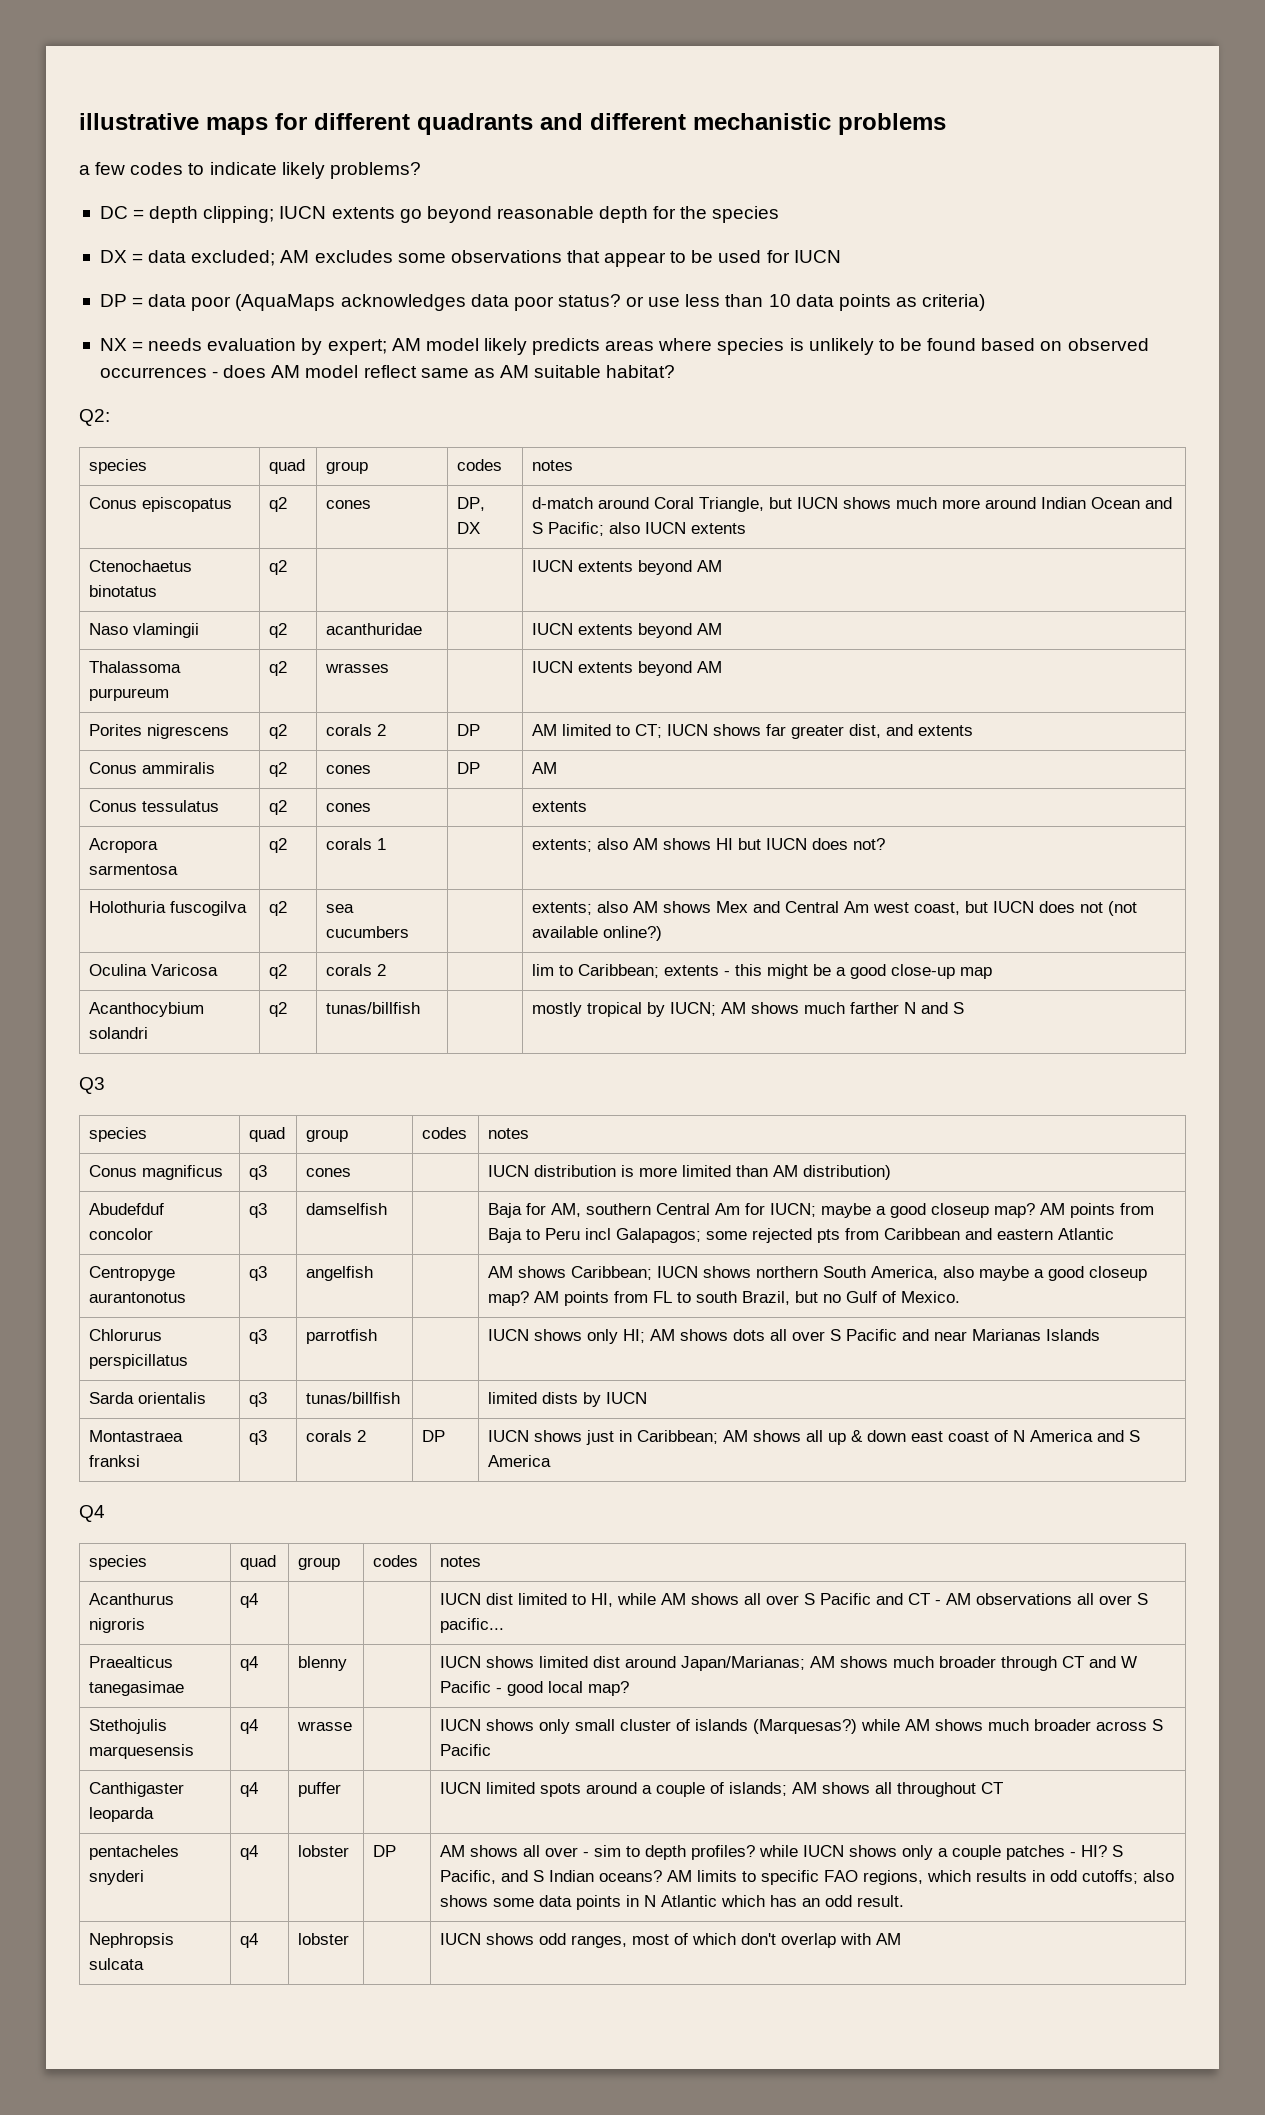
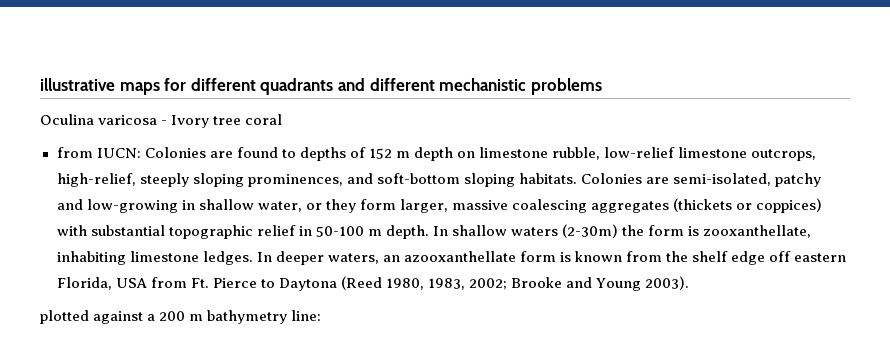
- a few codes to indicate likely problems?
- DC = depth clipping; IUCN extents go beyond reasonable depth for the species
- DX = data excluded; AM excludes some observations that appear to be used for IUCN
- DP = data poor (AquaMaps acknowledges data poor status? or use less than 10 data points as criteria)
- NX = needs evaluation by expert; AM model likely predicts areas where species is unlikely to be found based on observed occurrences - does AM model reflect same as AM suitable habitat?
- Q2:
- species | quad | group | codes | notes
- Conus episcopatus | q2 | cones | DP, DX | d-match around Coral Triangle, but IUCN shows much more around Indian Ocean and S Pacific; also IUCN extents
- Ctenochaetus binotatus | q2 | | | IUCN extents beyond AM
- Naso vlamingii | q2 | acanthuridae | | IUCN extents beyond AM
- Thalassoma purpureum | q2 | wrasses | | IUCN extents beyond AM
- Porites nigrescens | q2 | corals 2 | DP | AM limited to CT; IUCN shows far greater dist, and extents
- Conus ammiralis | q2 | cones | DP | AM
- Conus tessulatus | q2 | cones | | extents
- Acropora sarmentosa | q2 | corals 1 | | extents; also AM shows HI but IUCN does not?
- Holothuria fuscogilva | q2 | sea cucumbers | | extents; also AM shows Mex and Central Am west coast, but IUCN does not (not available online?)
- Oculina Varicosa | q2 | corals 2 | | lim to Caribbean; extents - this might be a good close-up map
- Acanthocybium solandri | q2 | tunas/billfish | | mostly tropical by IUCN; AM shows much farther N and S
- Q3
- species | quad | group | codes | notes
- Conus magnificus | q3 | cones | | IUCN distribution is more limited than AM distribution)
- Abudefduf concolor | q3 | damselfish | | Baja for AM, southern Central Am for IUCN; maybe a good closeup map? AM points from Baja to Peru incl Galapagos; some rejected pts from Caribbean and eastern Atlantic
- Centropyge aurantonotus | q3 | angelfish | | AM shows Caribbean; IUCN shows northern South America, also maybe a good closeup map? AM points from FL to south Brazil, but no Gulf of Mexico.
- Chlorurus perspicillatus | q3 | parrotfish | | IUCN shows only HI; AM shows dots all over S Pacific and near Marianas Islands
- Sarda orientalis | q3 | tunas/billfish | | limited dists by IUCN
- Montastraea franksi | q3 | corals 2 | DP | IUCN shows just in Caribbean; AM shows all up & down east coast of N America and S America
- Q4
- species | quad | group | codes | notes
- Acanthurus nigroris | q4 | | | IUCN dist limited to HI, while AM shows all over S Pacific and CT - AM observations all over S pacific...
- Praealticus tanegasimae | q4 | blenny | | IUCN shows limited dist around Japan/Marianas; AM shows much broader through CT and W Pacific - good local map?
- Stethojulis marquesensis | q4 | wrasse | | IUCN shows only small cluster of islands (Marquesas?) while AM shows much broader across S Pacific
- Canthigaster leoparda | q4 | puffer | | IUCN limited spots around a couple of islands; AM shows all throughout CT
- pentacheles snyderi | q4 | lobster | DP | AM shows all over - sim to depth profiles? while IUCN shows only a couple patches - HI? S Pacific, and S Indian oceans? AM limits to specific FAO regions, which results in odd cutoffs; also shows some data points in N Atlantic which has an odd result.
- Nephropsis sulcata | q4 | lobster | | IUCN shows odd ranges, most of which don't overlap with AM
+ Oculina varicosa - Ivory tree coral
+ from IUCN: Colonies are found to depths of 152 m depth on limestone rubble, low-relief limestone outcrops, high-relief, steeply sloping prominences, and soft-bottom sloping habitats. Colonies are semi-isolated, patchy and low-growing in shallow water, or they form larger, massive coalescing aggregates (thickets or coppices) with substantial topographic relief in 50-100 m depth. In shallow waters (2-30m) the form is zooxanthellate, inhabiting limestone ledges. In deeper waters, an azooxanthellate form is known from the shelf edge off eastern Florida, USA from Ft. Pierce to Daytona (Reed 1980, 1983, 2002; Brooke and Young 2003).
+ plotted against a 200 m bathymetry line:

